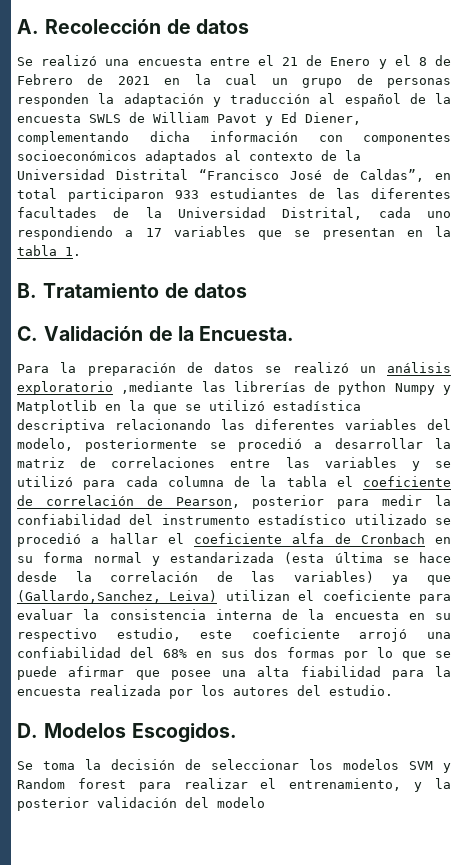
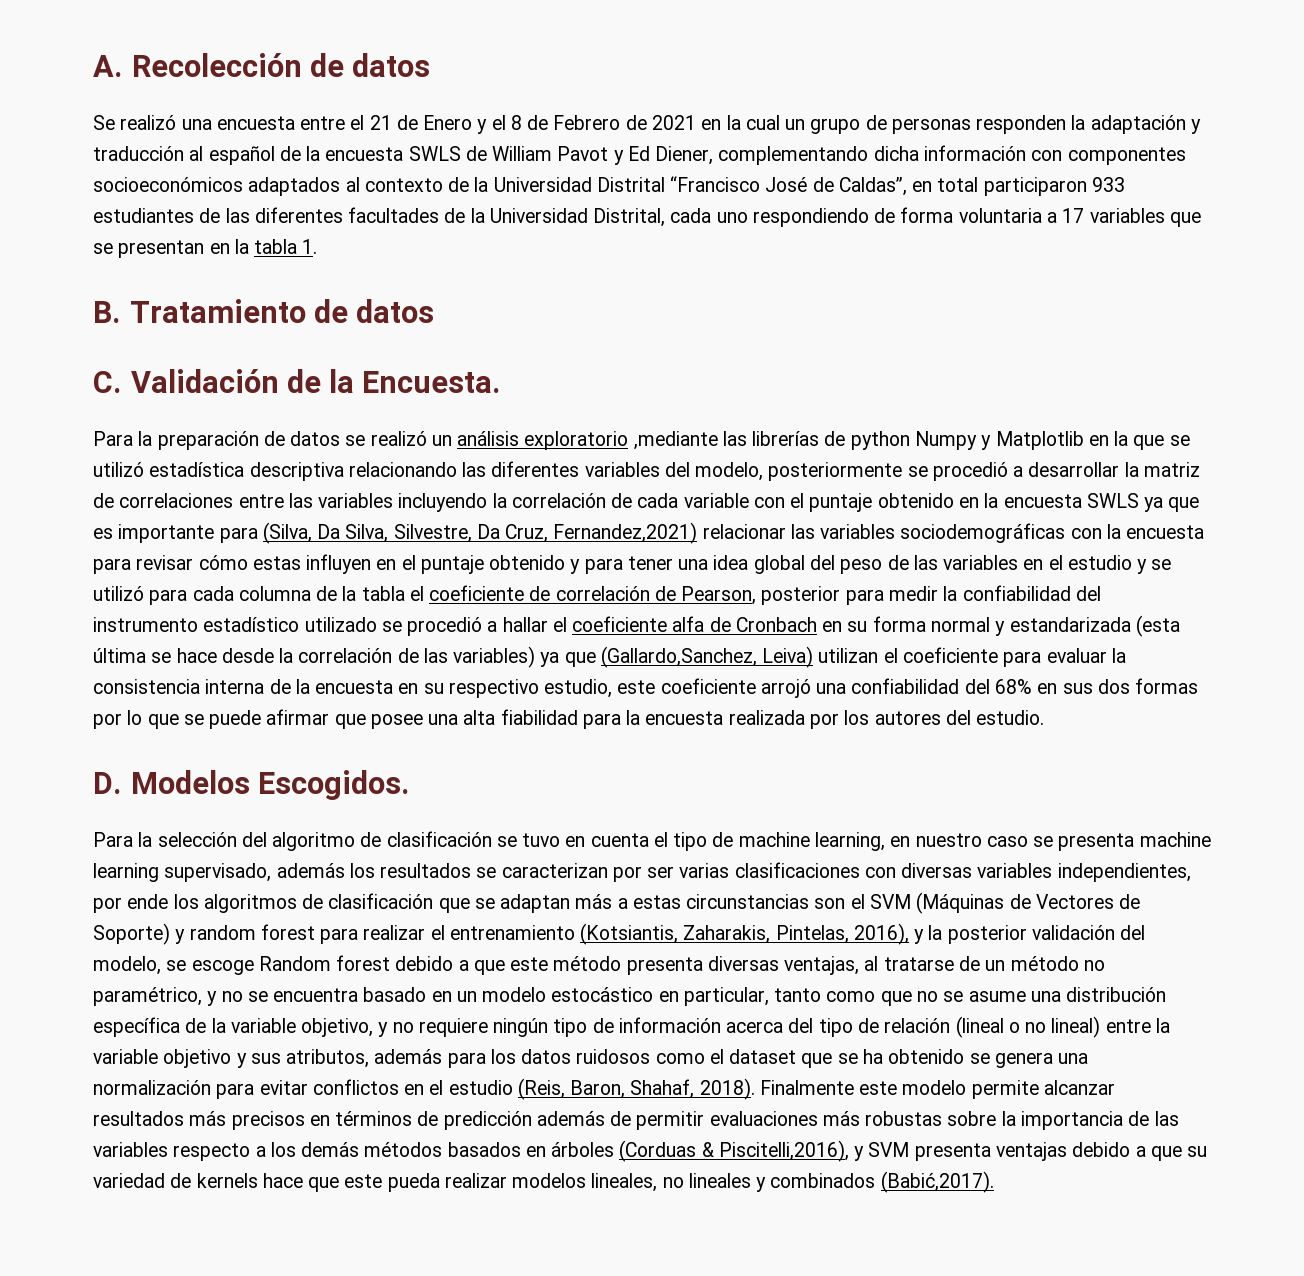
- Se realizó una encuesta entre el 21 de Enero y el 8 de Febrero de 2021 en la cual un grupo de personas responden la adaptación y traducción al español de la encuesta SWLS de William Pavot y Ed Diener, complementando dicha información con componentes socioeconómicos adaptados al contexto de la Universidad Distrital “Francisco José de Caldas”, en total participaron 933 estudiantes de las diferentes facultades de la Universidad Distrital, cada uno respondiendo a 17 variables que se presentan en la tabla 1.
+ Se realizó una encuesta entre el 21 de Enero y el 8 de Febrero de 2021 en la cual un grupo de personas responden la adaptación y traducción al español de la encuesta SWLS de William Pavot y Ed Diener, complementando dicha información con componentes socioeconómicos adaptados al contexto de la Universidad Distrital “Francisco José de Caldas”, en total participaron 933 estudiantes de las diferentes facultades de la Universidad Distrital, cada uno respondiendo de forma voluntaria a 17 variables que se presentan en la tabla 1.
- Para la preparación de datos se realizó un análisis exploratorio ,mediante las librerías de python Numpy y Matplotlib en la que se utilizó estadística descriptiva relacionando las diferentes variables del modelo, posteriormente se procedió a desarrollar la matriz de correlaciones entre las variables y se utilizó para cada columna de la tabla el coeficiente de correlación de Pearson, posterior para medir la confiabilidad del instrumento estadístico utilizado se procedió a hallar el coeficiente alfa de Cronbach en su forma normal y estandarizada (esta última se hace desde la correlación de las variables) ya que (Gallardo,Sanchez, Leiva) utilizan el coeficiente para evaluar la consistencia interna de la encuesta en su respectivo estudio, este coeficiente arrojó una confiabilidad del 68% en sus dos formas por lo que se puede afirmar que posee una alta fiabilidad para la encuesta realizada por los autores del estudio.
+ Para la preparación de datos se realizó un análisis exploratorio ,mediante las librerías de python Numpy y Matplotlib en la que se utilizó estadística descriptiva relacionando las diferentes variables del modelo, posteriormente se procedió a desarrollar la matriz de correlaciones entre las variables incluyendo la correlación de cada variable con el puntaje obtenido en la encuesta SWLS ya que es importante para (Silva, Da Silva, Silvestre, Da Cruz, Fernandez,2021) relacionar las variables sociodemográficas con la encuesta para revisar cómo estas influyen en el puntaje obtenido y para tener una idea global del peso de las variables en el estudio y se utilizó para cada columna de la tabla el coeficiente de correlación de Pearson, posterior para medir la confiabilidad del instrumento estadístico utilizado se procedió a hallar el coeficiente alfa de Cronbach en su forma normal y estandarizada (esta última se hace desde la correlación de las variables) ya que (Gallardo,Sanchez, Leiva) utilizan el coeficiente para evaluar la consistencia interna de la encuesta en su respectivo estudio, este coeficiente arrojó una confiabilidad del 68% en sus dos formas por lo que se puede afirmar que posee una alta fiabilidad para la encuesta realizada por los autores del estudio.
- Se toma la decisión de seleccionar los modelos SVM y Random forest para realizar el entrenamiento, y la posterior validación del modelo
+ Para la selección del algoritmo de clasificación se tuvo en cuenta el tipo de machine learning, en nuestro caso se presenta machine learning supervisado, además los resultados se caracterizan por ser varias clasificaciones con diversas variables independientes, por ende los algoritmos de clasificación que se adaptan más a estas circunstancias son el SVM (Máquinas de Vectores de Soporte) y random forest para realizar el entrenamiento (Kotsiantis, Zaharakis, Pintelas, 2016), y la posterior validación del modelo, se escoge Random forest debido a que este método presenta diversas ventajas, al tratarse de un método no paramétrico, y no se encuentra basado en un modelo estocástico en particular, tanto como que no se asume una distribución específica de la variable objetivo, y no requiere ningún tipo de información acerca del tipo de relación (lineal o no lineal) entre la variable objetivo y sus atributos, además para los datos ruidosos como el dataset que se ha obtenido se genera una normalización para evitar conflictos en el estudio (Reis, Baron, Shahaf, 2018). Finalmente este modelo permite alcanzar resultados más precisos en términos de predicción además de permitir evaluaciones más robustas sobre la importancia de las variables respecto a los demás métodos basados en árboles (Corduas & Piscitelli,2016), y SVM presenta ventajas debido a que su variedad de kernels hace que este pueda realizar modelos lineales, no lineales y combinados (Babić,2017).

